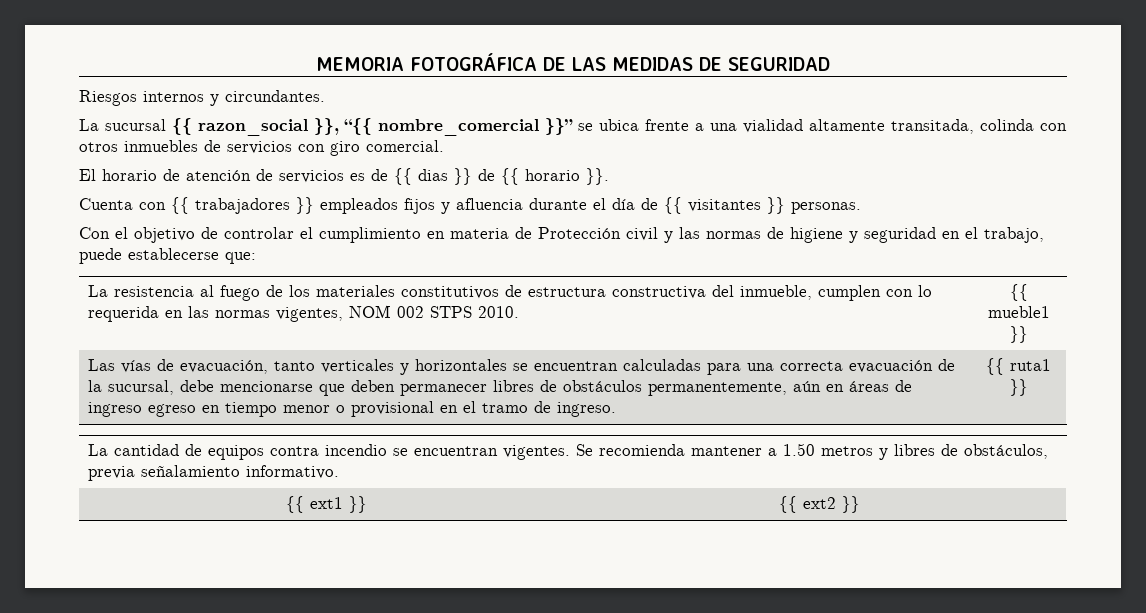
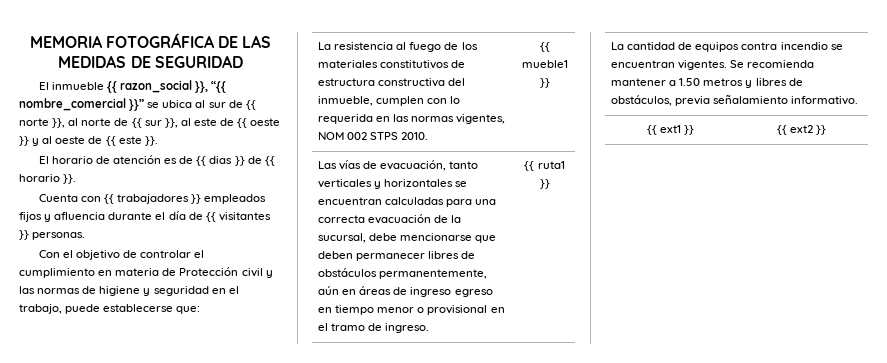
- Riesgos internos y circundantes.
- La sucursal {{ razon_social }}, “{{ nombre_comercial }}” se ubica frente a una vialidad altamente transitada, colinda con otros inmuebles de servicios con giro comercial.
+ El inmueble {{ razon_social }}, “{{ nombre_comercial }}” se ubica al sur de {{ norte }}, al norte de {{ sur }}, al este de {{ oeste }} y al oeste de {{ este }}.
- El horario de atención de servicios es de {{ dias }} de {{ horario }}.
+ El horario de atención es de {{ dias }} de {{ horario }}.

